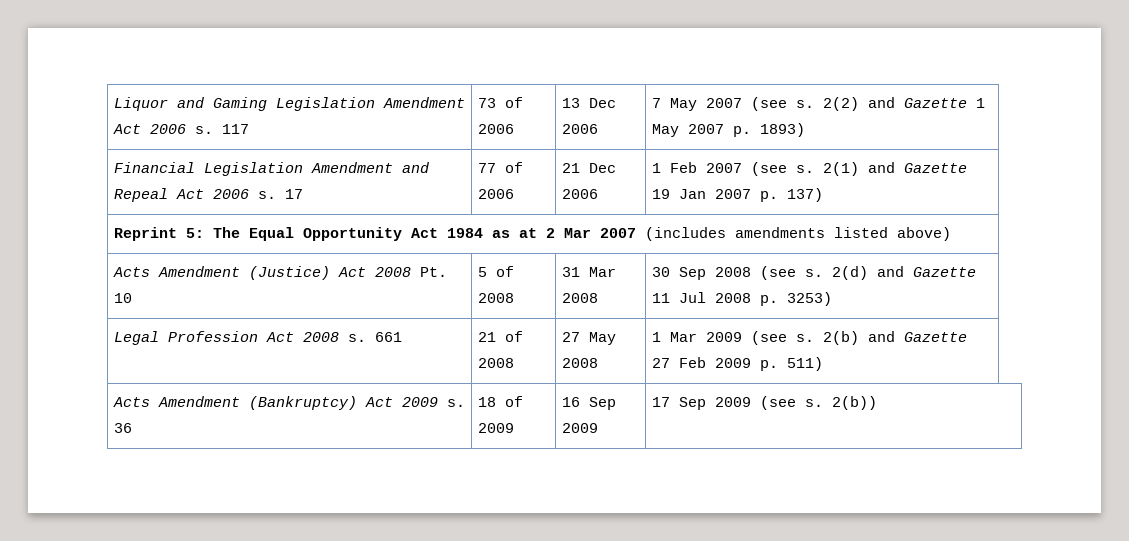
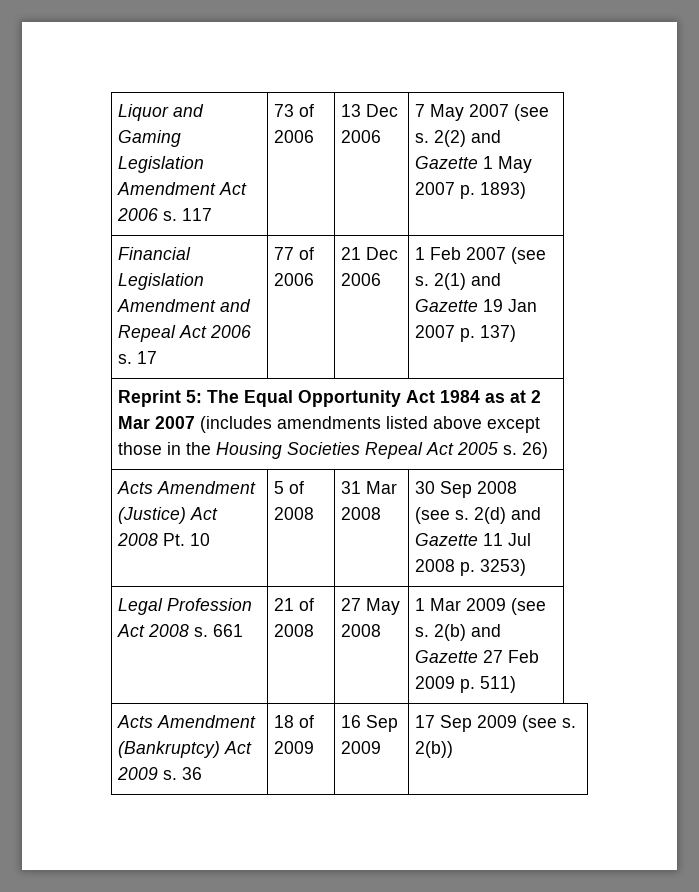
- Reprint 5: The Equal Opportunity Act 1984 as at 2 Mar 2007 (includes amendments listed above)
+ Reprint 5: The Equal Opportunity Act 1984 as at 2 Mar 2007 (includes amendments listed above except those in the Housing Societies Repeal Act 2005 s. 26)

